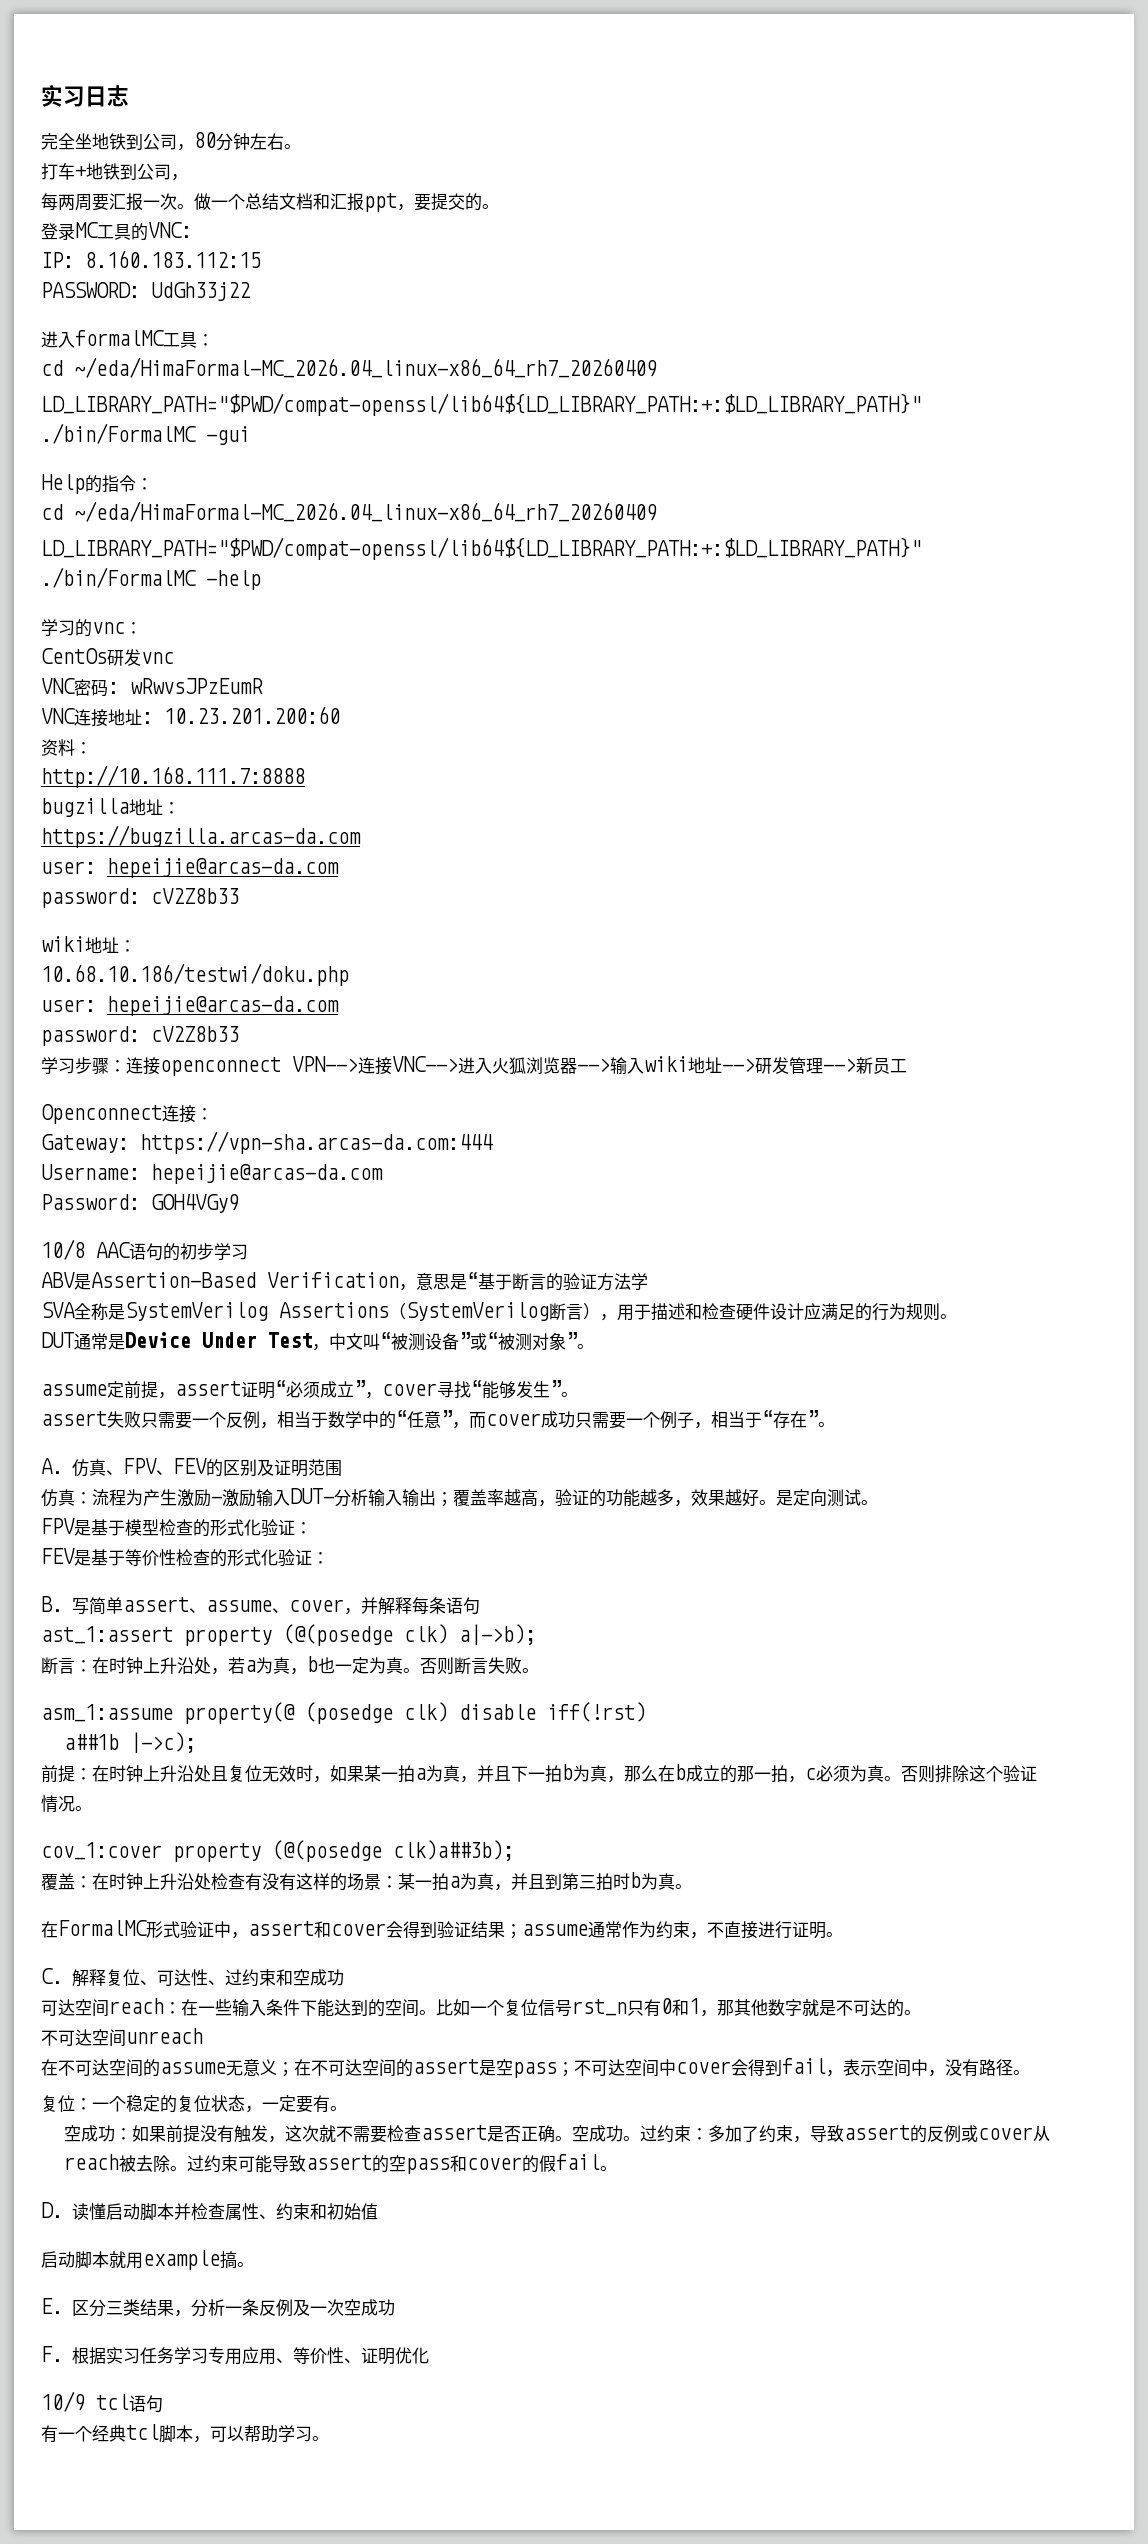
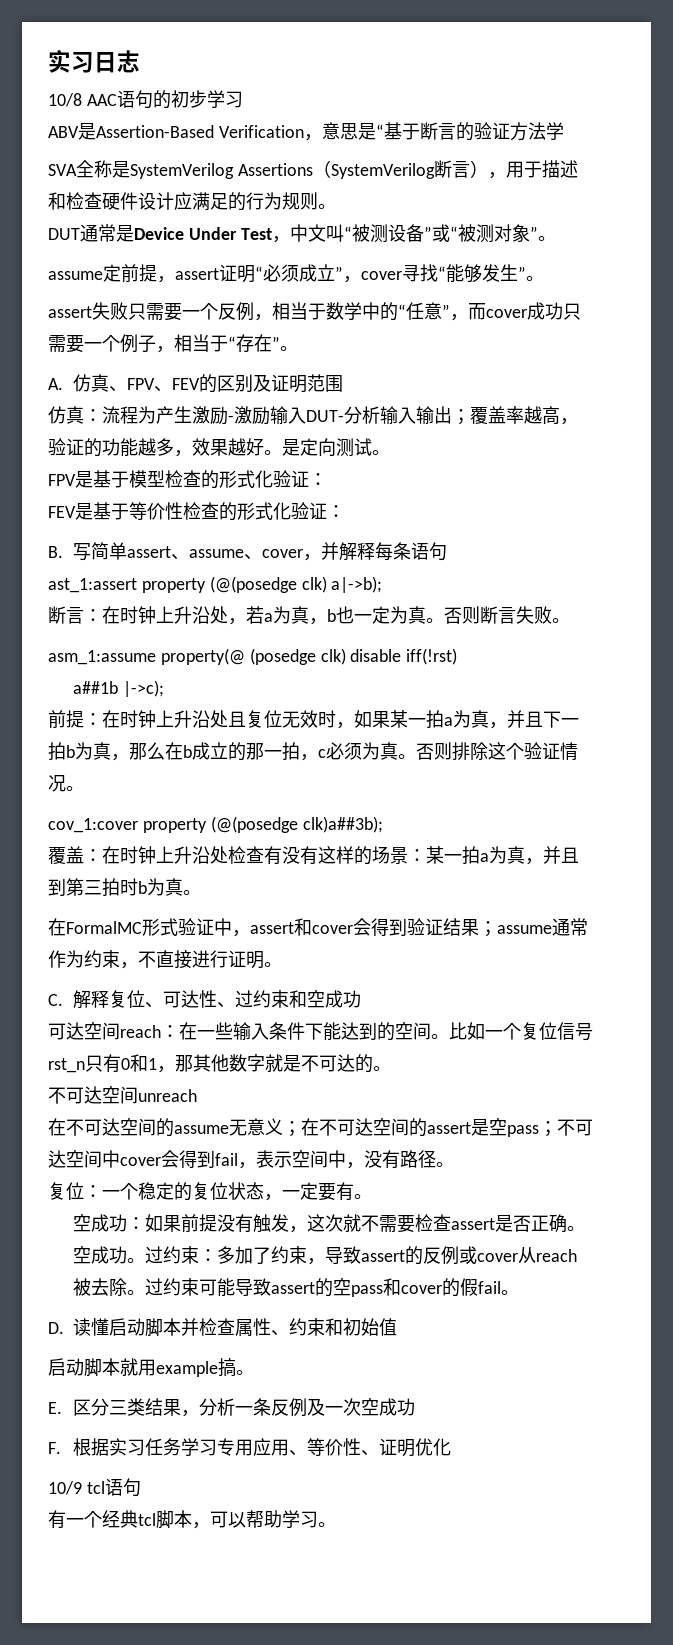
- 完全坐地铁到公司，80分钟左右。
- 打车+地铁到公司，
- 每两周要汇报一次。做一个总结文档和汇报ppt，要提交的。
- 登录MC工具的VNC:
- IP: 8.160.183.112:15
- PASSWORD: UdGh33j22
- 进入formalMC工具：
- cd ~/eda/HimaFormal-MC_2026.04_linux-x86_64_rh7_20260409
- LD_LIBRARY_PATH="$PWD/compat-openssl/lib64${LD_LIBRARY_PATH:+:$LD_LIBRARY_PATH}" ./bin/FormalMC -gui
- Help的指令：
- cd ~/eda/HimaFormal-MC_2026.04_linux-x86_64_rh7_20260409
- LD_LIBRARY_PATH="$PWD/compat-openssl/lib64${LD_LIBRARY_PATH:+:$LD_LIBRARY_PATH}" ./bin/FormalMC -help
- 学习的vnc：
- CentOs研发vnc
- VNC密码: wRwvsJPzEumR
- VNC连接地址: 10.23.201.200:60
- 资料：
- http://10.168.111.7:8888
- bugzilla地址：
- https://bugzilla.arcas-da.com
- user: hepeijie@arcas-da.com
- password: cV2Z8b33
- wiki地址：
- 10.68.10.186/testwi/doku.php
- user: hepeijie@arcas-da.com
- password: cV2Z8b33
- 学习步骤：连接openconnect VPN-->连接VNC-->进入火狐浏览器-->输入wiki地址-->研发管理-->新员工
- Openconnect连接：
- Gateway: https://vpn-sha.arcas-da.com:444
- Username: hepeijie@arcas-da.com
- Password: GOH4VGy9

